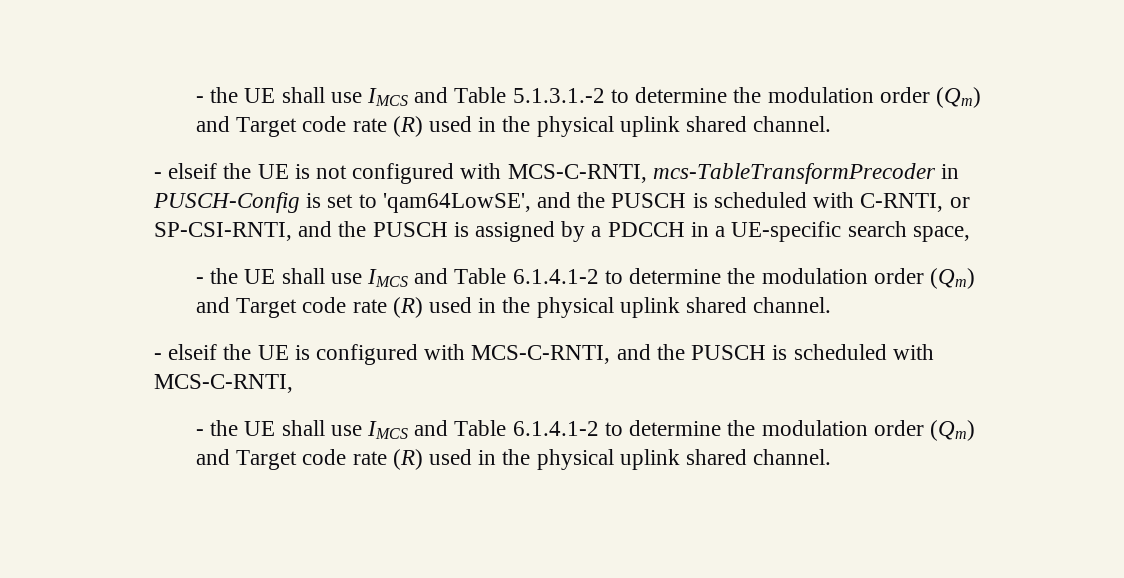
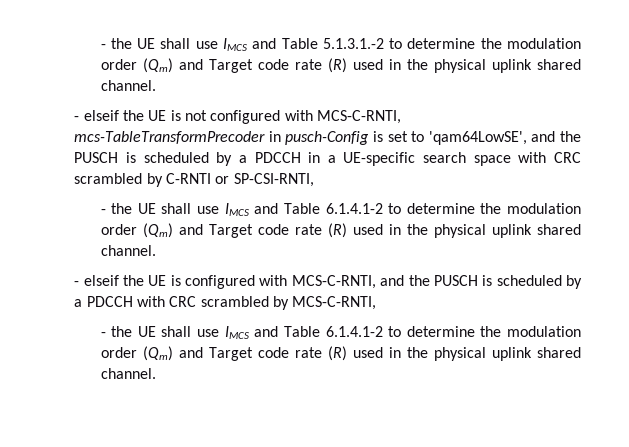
- - elseif the UE is not configured with MCS-C-RNTI, mcs-TableTransformPrecoder in PUSCH-Config is set to 'qam64LowSE', and the PUSCH is scheduled with C-RNTI, or SP-CSI-RNTI, and the PUSCH is assigned by a PDCCH in a UE-specific search space,
+ - elseif the UE is not configured with MCS-C-RNTI, mcs-TableTransformPrecoder in pusch-Config is set to 'qam64LowSE', and the PUSCH is scheduled by a PDCCH in a UE-specific search space with CRC scrambled by C-RNTI or SP-CSI-RNTI,
- - elseif the UE is configured with MCS-C-RNTI, and the PUSCH is scheduled with MCS-C-RNTI,
+ - elseif the UE is configured with MCS-C-RNTI, and the PUSCH is scheduled by a PDCCH with CRC scrambled by MCS-C-RNTI,

